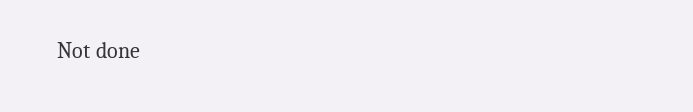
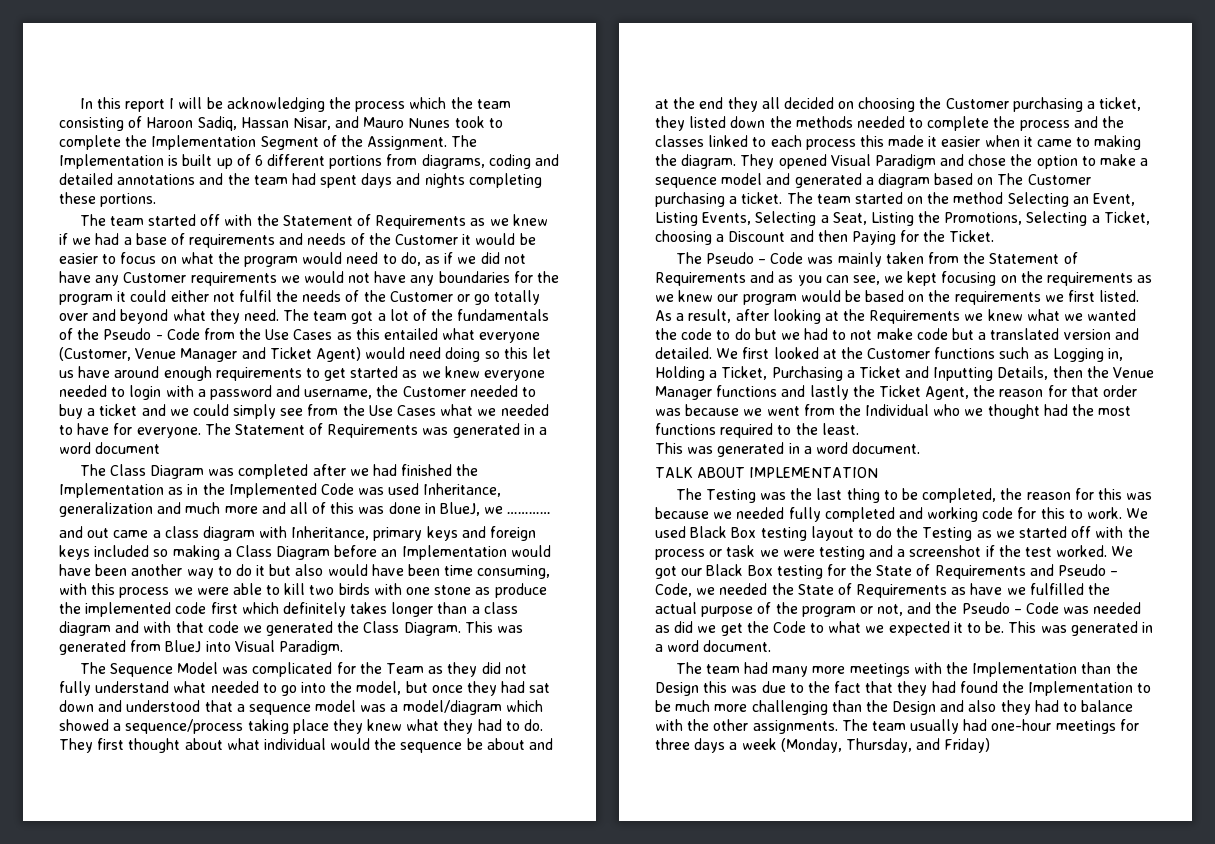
- Not done
+ In this report I will be acknowledging the process which the team consisting of Haroon Sadiq, Hassan Nisar, and Mauro Nunes took to complete the Implementation Segment of the Assignment. The Implementation is built up of 6 different portions from diagrams, coding and detailed annotations and the team had spent days and nights completing these portions.
+ The team started off with the Statement of Requirements as we knew if we had a base of requirements and needs of the Customer it would be easier to focus on what the program would need to do, as if we did not have any Customer requirements we would not have any boundaries for the program it could either not fulfil the needs of the Customer or go totally over and beyond what they need. The team got a lot of the fundamentals of the Pseudo - Code from the Use Cases as this entailed what everyone (Customer, Venue Manager and Ticket Agent) would need doing so this let us have around enough requirements to get started as we knew everyone needed to login with a password and username, the Customer needed to buy a ticket and we could simply see from the Use Cases what we needed to have for everyone. The Statement of Requirements was generated in a word document
+ The Class Diagram was completed after we had finished the Implementation as in the Implemented Code was used Inheritance, generalization and much more and all of this was done in BlueJ, we …………
+ and out came a class diagram with Inheritance, primary keys and foreign keys included so making a Class Diagram before an Implementation would have been another way to do it but also would have been time consuming, with this process we were able to kill two birds with one stone as produce the implemented code first which definitely takes longer than a class diagram and with that code we generated the Class Diagram. This was generated from BlueJ into Visual Paradigm.
+ The Sequence Model was complicated for the Team as they did not fully understand what needed to go into the model, but once they had sat down and understood that a sequence model was a model/diagram which showed a sequence/process taking place they knew what they had to do. They first thought about what individual would the sequence be about and at the end they all decided on choosing the Customer purchasing a ticket, they listed down the methods needed to complete the process and the classes linked to each process this made it easier when it came to making the diagram. They opened Visual Paradigm and chose the option to make a sequence model and generated a diagram based on The Customer purchasing a ticket. The team started on the method Selecting an Event, Listing Events, Selecting a Seat, Listing the Promotions, Selecting a Ticket, choosing a Discount and then Paying for the Ticket.
+ The Pseudo – Code was mainly taken from the Statement of Requirements and as you can see, we kept focusing on the requirements as we knew our program would be based on the requirements we first listed. As a result, after looking at the Requirements we knew what we wanted the code to do but we had to not make code but a translated version and detailed. We first looked at the Customer functions such as Logging in, Holding a Ticket, Purchasing a Ticket and Inputting Details, then the Venue Manager functions and lastly the Ticket Agent, the reason for that order was because we went from the Individual who we thought had the most functions required to the least.
+ This was generated in a word document.
+ TALK ABOUT IMPLEMENTATION
+ The Testing was the last thing to be completed, the reason for this was because we needed fully completed and working code for this to work. We used Black Box testing layout to do the Testing as we started off with the process or task we were testing and a screenshot if the test worked. We got our Black Box testing for the State of Requirements and Pseudo – Code, we needed the State of Requirements as have we fulfilled the actual purpose of the program or not, and the Pseudo – Code was needed as did we get the Code to what we expected it to be. This was generated in a word document.
+ The team had many more meetings with the Implementation than the Design this was due to the fact that they had found the Implementation to be much more challenging than the Design and also they had to balance with the other assignments. The team usually had one-hour meetings for three days a week (Monday, Thursday, and Friday)

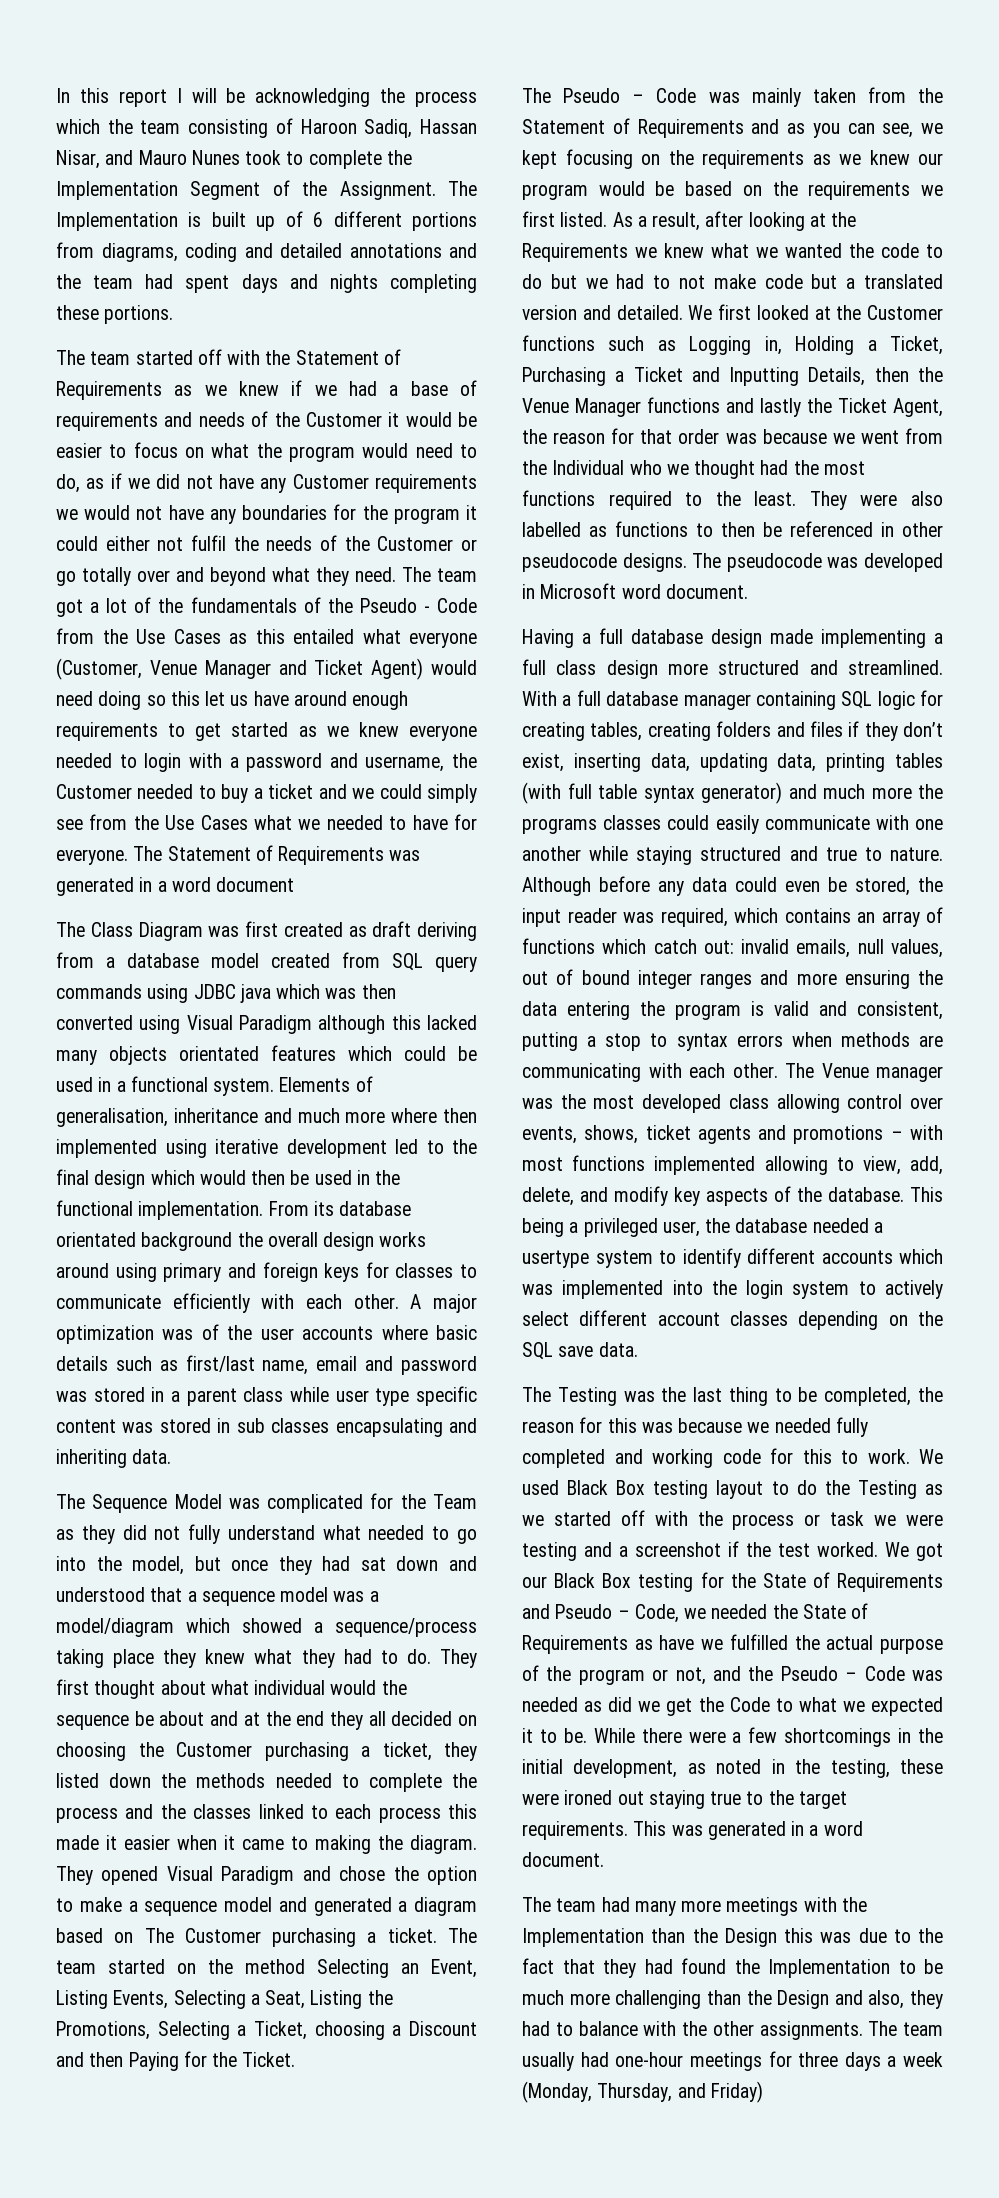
- The Class Diagram was completed after we had finished the Implementation as in the Implemented Code was used Inheritance, generalization and much more and all of this was done in BlueJ, we …………
- and out came a class diagram with Inheritance, primary keys and foreign keys included so making a Class Diagram before an Implementation would have been another way to do it but also would have been time consuming, with this process we were able to kill two birds with one stone as produce the implemented code first which definitely takes longer than a class diagram and with that code we generated the Class Diagram. This was generated from BlueJ into Visual Paradigm.
+ The Class Diagram was first created as draft deriving from a database model created from SQL query commands using JDBC java which was then converted using Visual Paradigm although this lacked many objects orientated features which could be used in a functional system. Elements of generalisation, inheritance and much more where then implemented using iterative development led to the final design which would then be used in the functional implementation. From its database orientated background the overall design works around using primary and foreign keys for classes to communicate efficiently with each other. A major optimization was of the user accounts where basic details such as first/last name, email and password was stored in a parent class while user type specific content was stored in sub classes encapsulating and inheriting data.
- We first looked at the Customer functions such as Logging in, Holding a Ticket, Purchasing a Ticket and Inputting Details, then the Venue Manager functions and lastly the Ticket Agent, the reason for that order was because we went from the Individual who we thought had the most functions required to the least.
- This was generated in a word document.
- TALK ABOUT IMPLEMENTATION
+ We first looked at the Customer functions such as Logging in, Holding a Ticket, Purchasing a Ticket and Inputting Details, then the Venue Manager functions and lastly the Ticket Agent, the reason for that order was because we went from the Individual who we thought had the most functions required to the least. They were also labelled as functions to then be referenced in other pseudocode designs. The pseudocode was developed in Microsoft word document.
+ Having a full database design made implementing a full class design more structured and streamlined. With a full database manager containing SQL logic for creating tables, creating folders and files if they don’t exist, inserting data, updating data, printing tables (with full table syntax generator) and much more the programs classes could easily communicate with one another while staying structured and true to nature. Although before any data could even be stored, the input reader was required, which contains an array of functions which catch out: invalid emails, null values, out of bound integer ranges and more ensuring the data entering the program is valid and consistent, putting a stop to syntax errors when methods are communicating with each other. The Venue manager was the most developed class allowing control over events, shows, ticket agents and promotions – with most functions implemented allowing to view, add, delete, and modify key aspects of the database. This being a privileged user, the database needed a usertype system to identify different accounts which was implemented into the login system to actively select different account classes depending on the SQL save data.
+ While there were a few shortcomings in the initial development, as noted in the testing, these were ironed out staying true to the target requirements.
- The team had many more meetings with the Implementation than the Design this was due to the fact that they had found the Implementation to be much more challenging than the Design and also they had to balance with the other assignments.
+ The team had many more meetings with the Implementation than the Design this was due to the fact that they had found the Implementation to be much more challenging than the Design and also, they had to balance with the other assignments.

